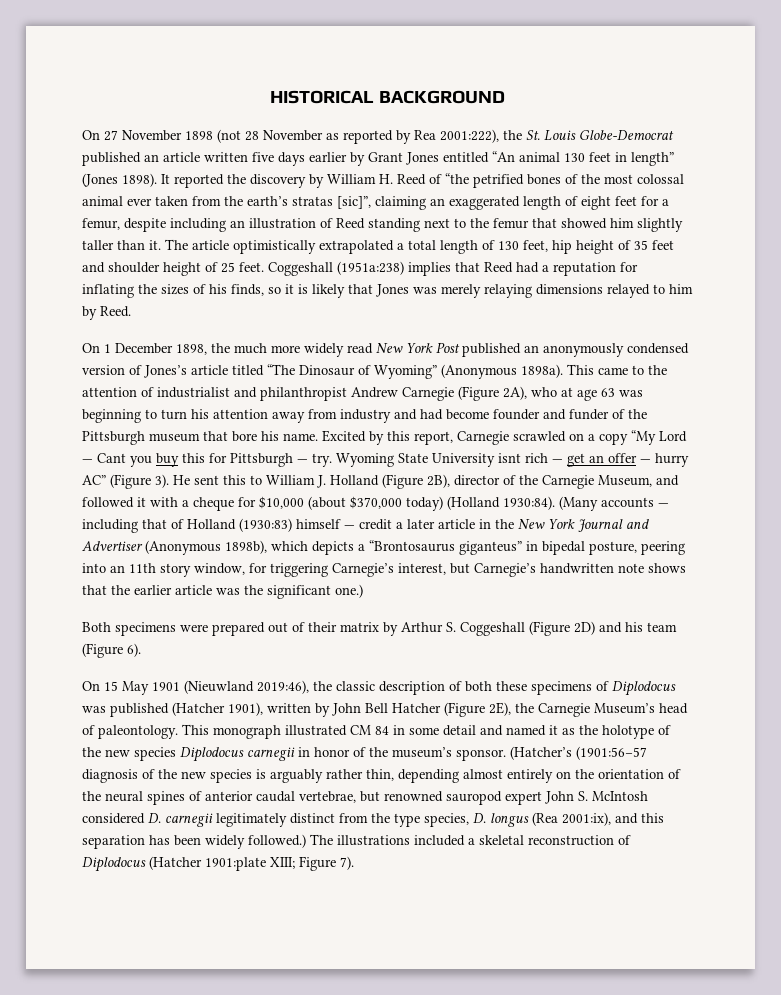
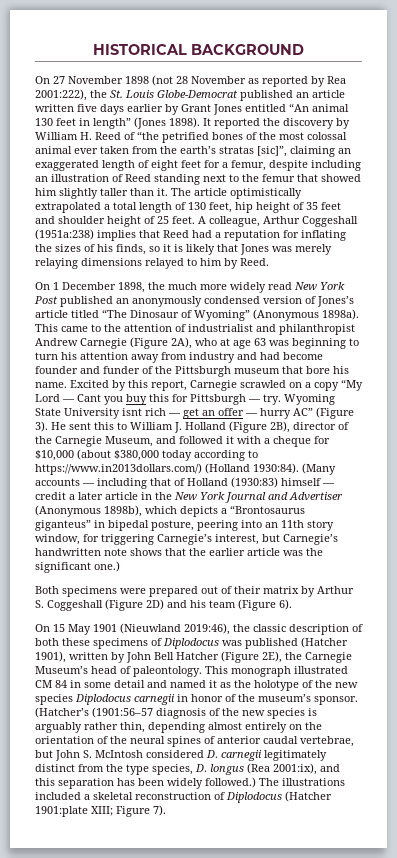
- Coggeshall (1951a:238) implies that Reed had a reputation for inflating the sizes of his finds, so it is likely that Jones was merely relaying dimensions relayed to him by Reed.
+ A colleague, Arthur Coggeshall (1951a:238) implies that Reed had a reputation for inflating the sizes of his finds, so it is likely that Jones was merely relaying dimensions relayed to him by Reed.
- He sent this to William J. Holland (Figure 2B), director of the Carnegie Museum, and followed it with a cheque for $10,000 (about $370,000 today) (Holland 1930:84).
+ He sent this to William J. Holland (Figure 2B), director of the Carnegie Museum, and followed it with a cheque for $10,000 (about $380,000 today according to https://www.in2013dollars.com/) (Holland 1930:84).
- (Hatcher’s (1901:56–57 diagnosis of the new species is arguably rather thin, depending almost entirely on the orientation of the neural spines of anterior caudal vertebrae, but renowned sauropod expert John S. McIntosh considered D. carnegii legitimately distinct from the type species, D. longus (Rea 2001:ix), and this separation has been widely followed.)
+ (Hatcher’s (1901:56–57 diagnosis of the new species is arguably rather thin, depending almost entirely on the orientation of the neural spines of anterior caudal vertebrae, but John S. McIntosh considered D. carnegii legitimately distinct from the type species, D. longus (Rea 2001:ix), and this separation has been widely followed.)

